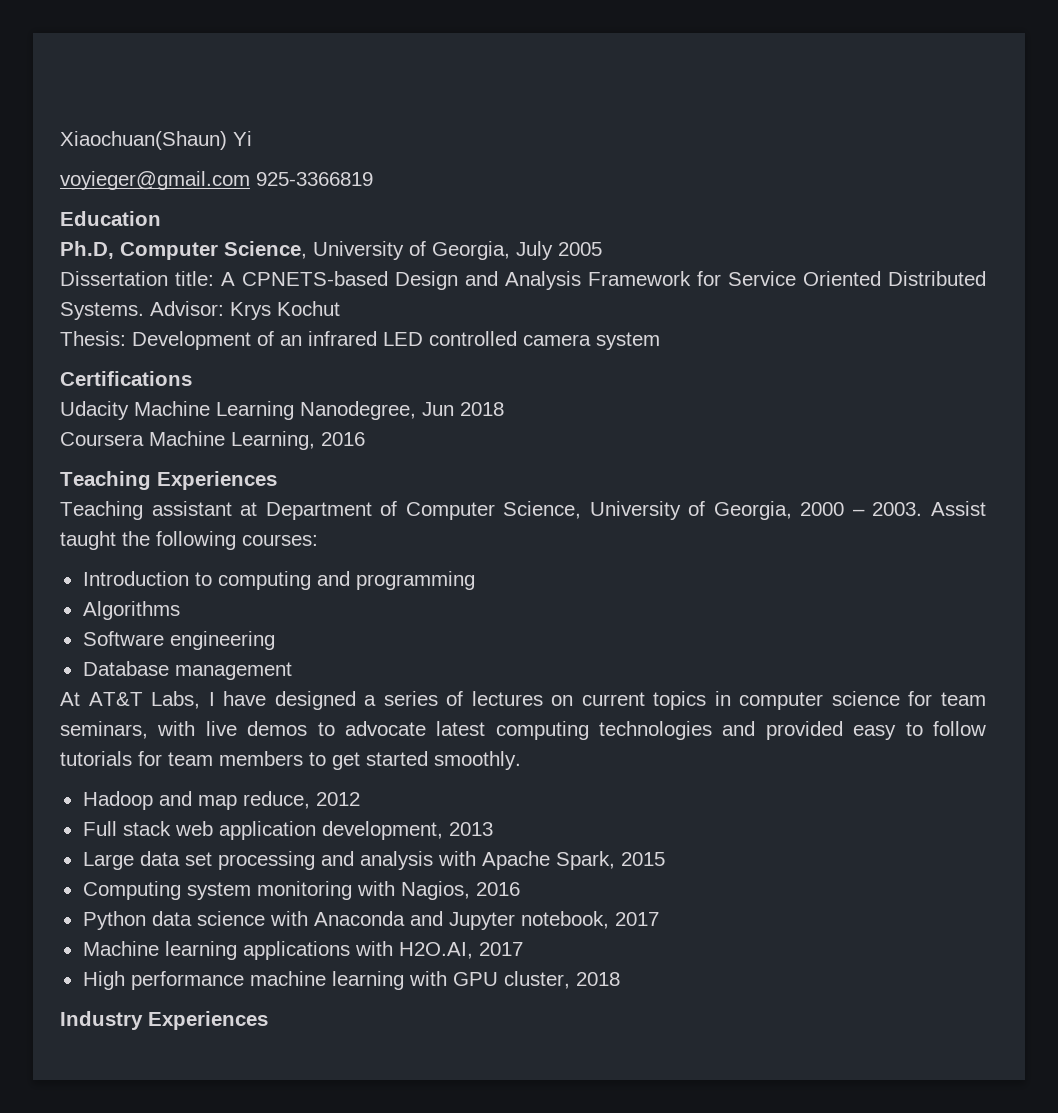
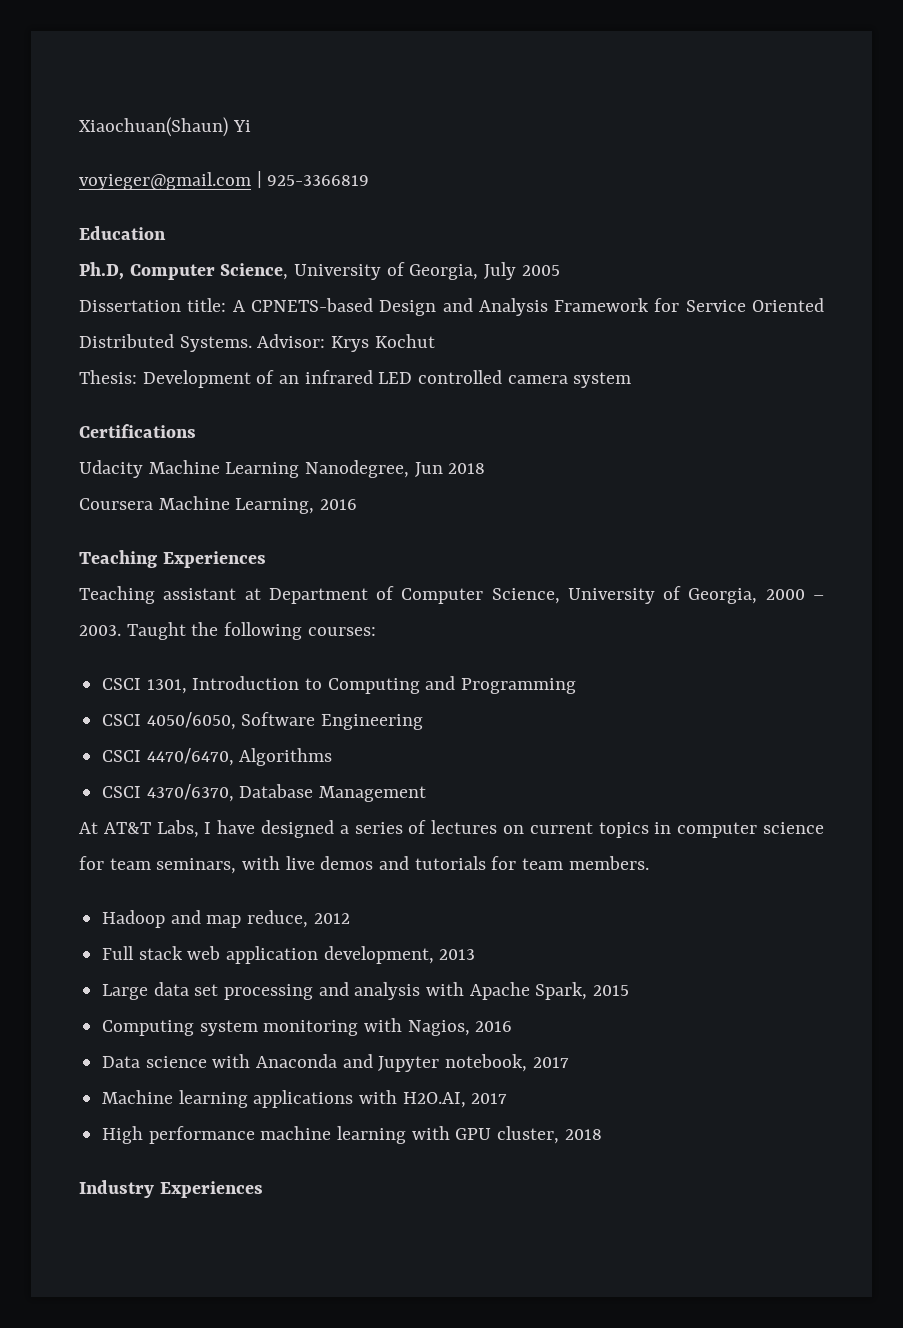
- voyieger@gmail.com 925-3366819
+ voyieger@gmail.com | 925-3366819
- Assist taught the following courses:
+ Taught the following courses:
- Introduction to computing and programming
- Algorithms
- Software engineering
- Database management
+ CSCI 1301, Introduction to Computing and Programming
+ CSCI 4050/6050, Software Engineering
+ CSCI 4470/6470, Algorithms
+ CSCI 4370/6370, Database Management
- At AT&T Labs, I have designed a series of lectures on current topics in computer science for team seminars, with live demos to advocate latest computing technologies and provided easy to follow tutorials for team members to get started smoothly.
+ At AT&T Labs, I have designed a series of lectures on current topics in computer science for team seminars, with live demos and tutorials for team members.
- Python data science with Anaconda and Jupyter notebook, 2017
+ Data science with Anaconda and Jupyter notebook, 2017

